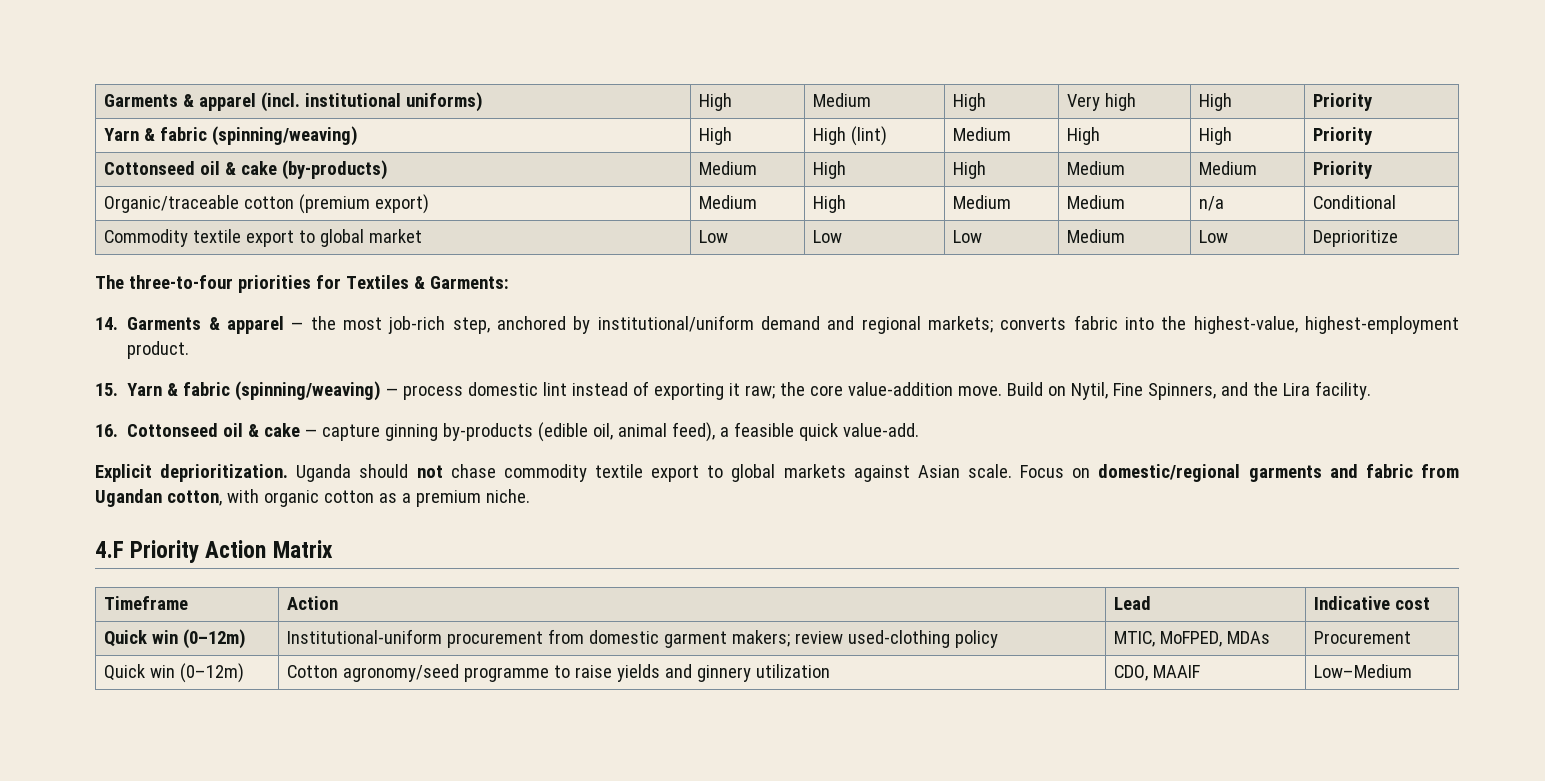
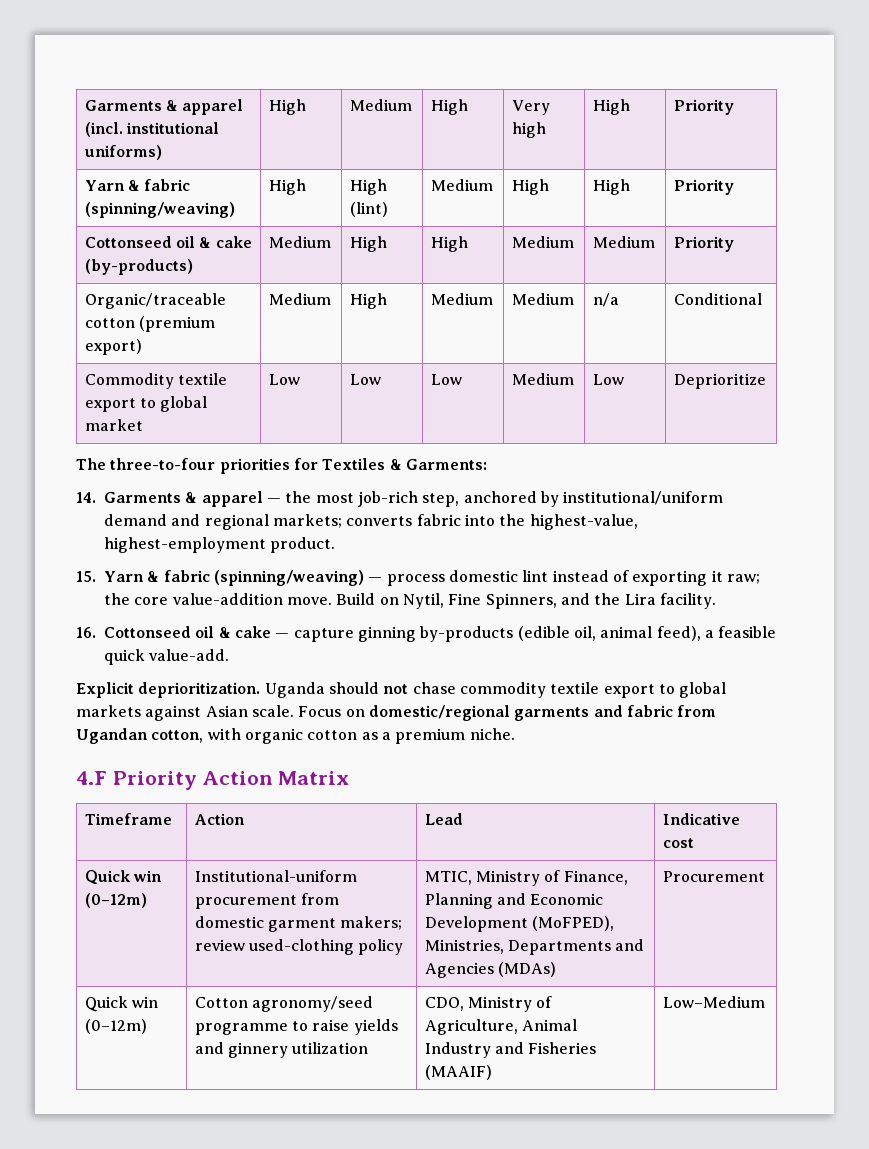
- Quick win (0–12m) | Institutional-uniform procurement from domestic garment makers; review used-clothing policy | MTIC, MoFPED, MDAs | Procurement
+ Quick win (0–12m) | Institutional-uniform procurement from domestic garment makers; review used-clothing policy | MTIC, Ministry of Finance, Planning and Economic Development (MoFPED), Ministries, Departments and Agencies (MDAs) | Procurement
- Quick win (0–12m) | Cotton agronomy/seed programme to raise yields and ginnery utilization | CDO, MAAIF | Low–Medium
+ Quick win (0–12m) | Cotton agronomy/seed programme to raise yields and ginnery utilization | CDO, Ministry of Agriculture, Animal Industry and Fisheries (MAAIF) | Low–Medium

